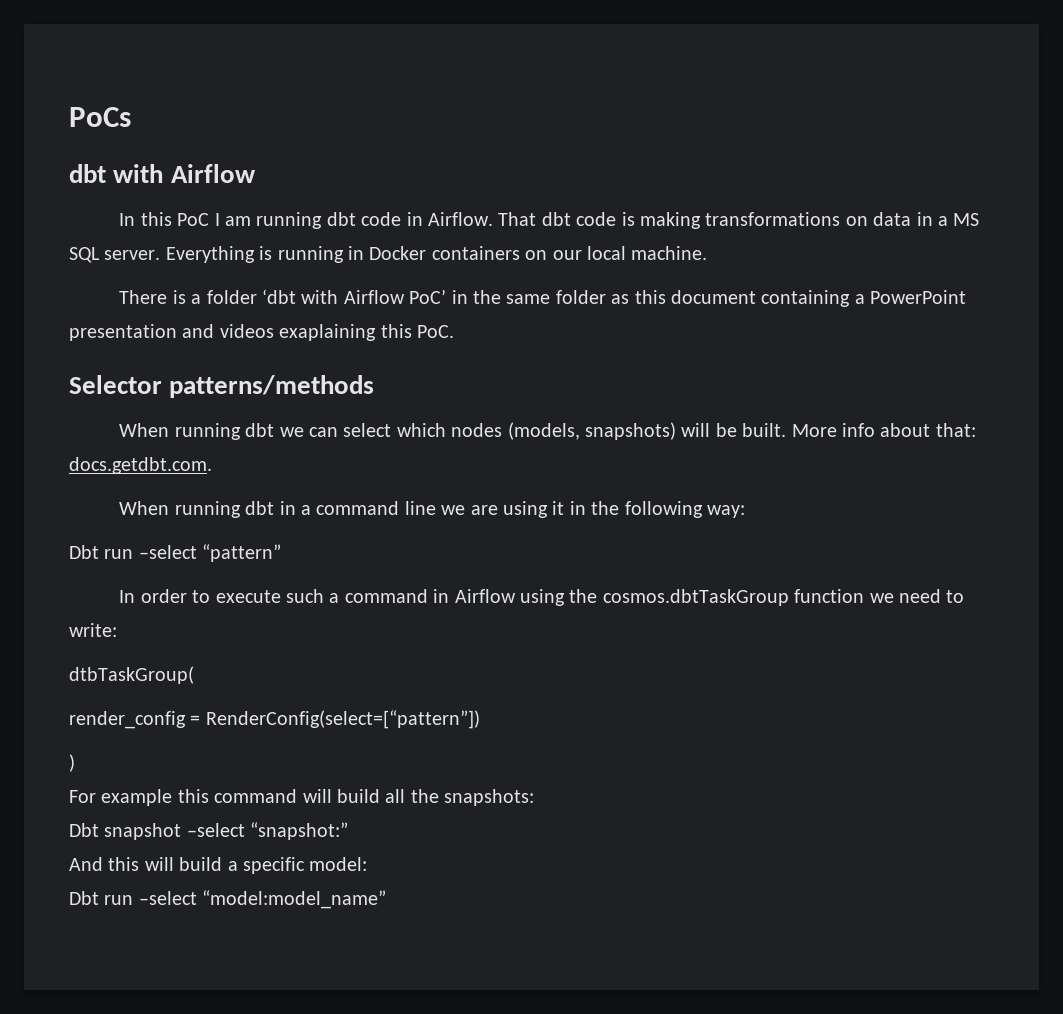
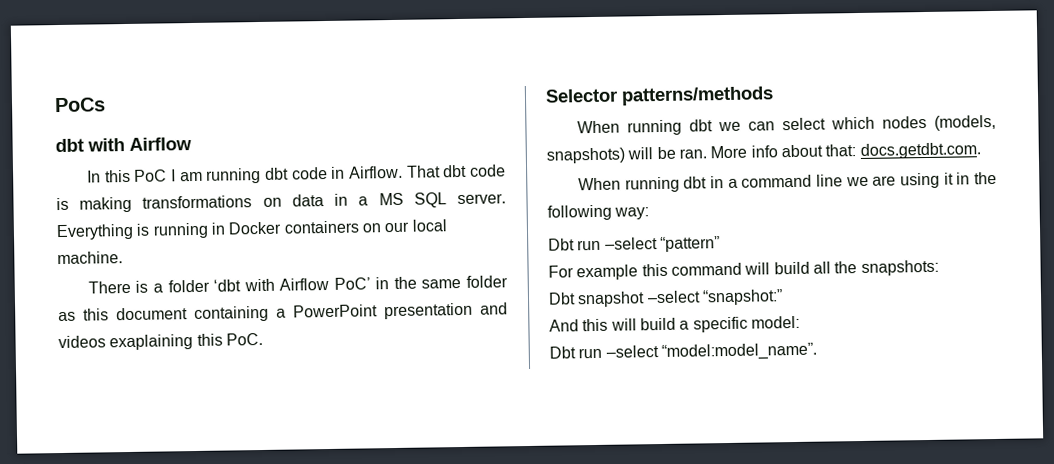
- When running dbt we can select which nodes (models, snapshots) will be built.
+ When running dbt we can select which nodes (models, snapshots) will be ran.
- In order to execute such a command in Airflow using the cosmos.dbtTaskGroup function we need to write:
- dtbTaskGroup(
- render_config = RenderConfig(select=[“pattern”])
- )
- Dbt run –select “model:model_name”
+ Dbt run –select “model:model_name”.

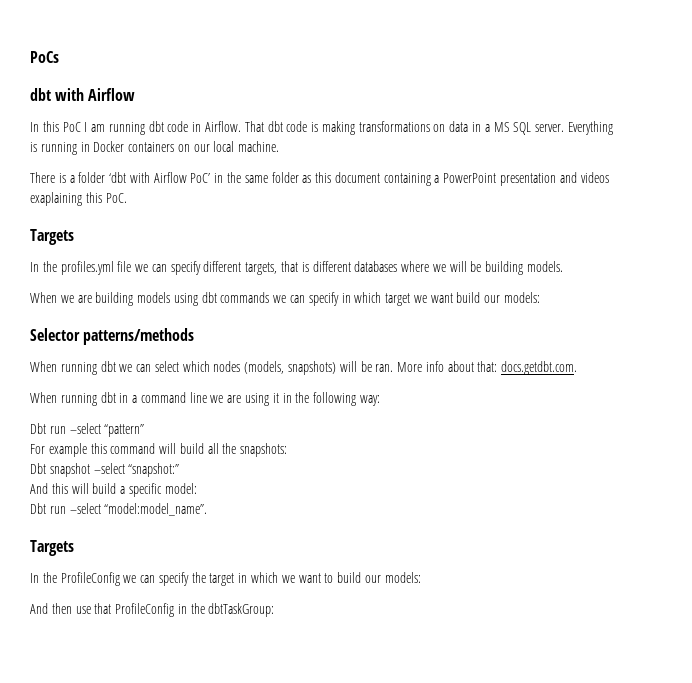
  There is a folder ‘dbt with Airflow PoC’ in the same folder as this document containing a PowerPoint presentation and videos exaplaining this PoC.
+ Targets
+ In the profiles.yml file we can specify different targets, that is different databases where we will be building models.
+ When we are building models using dbt commands we can specify in which target we want build our models:
  Dbt run –select “model:model_name”.
+ Targets
+ In the ProfileConfig we can specify the target in which we want to build our models:
+ And then use that ProfileConfig in the dbtTaskGroup:

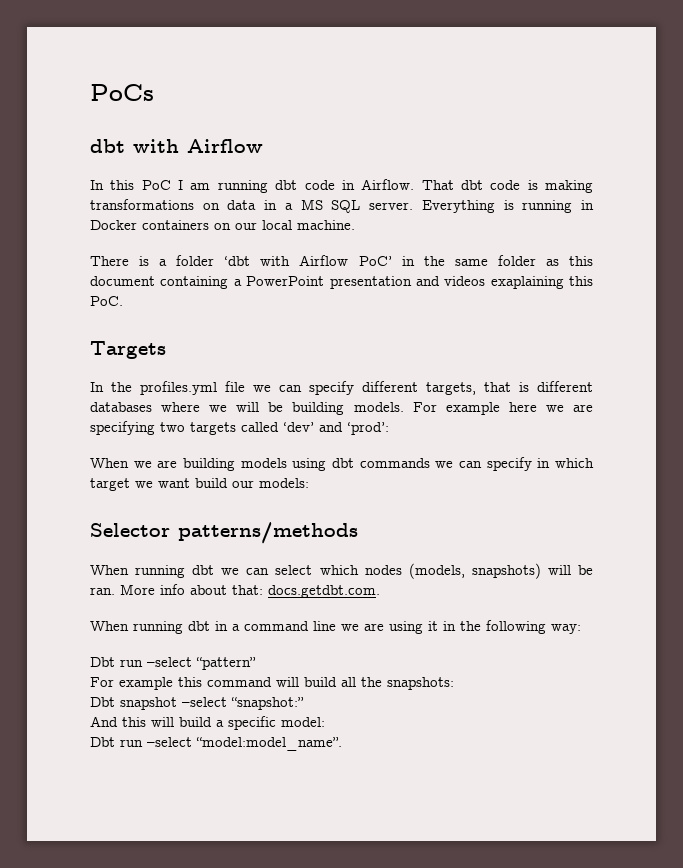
+ For example here we are specifying two targets called ‘dev’ and ‘prod’:
  Dbt run –select “model:model_name”.
- Targets
- In the ProfileConfig we can specify the target in which we want to build our models:
- And then use that ProfileConfig in the dbtTaskGroup:

